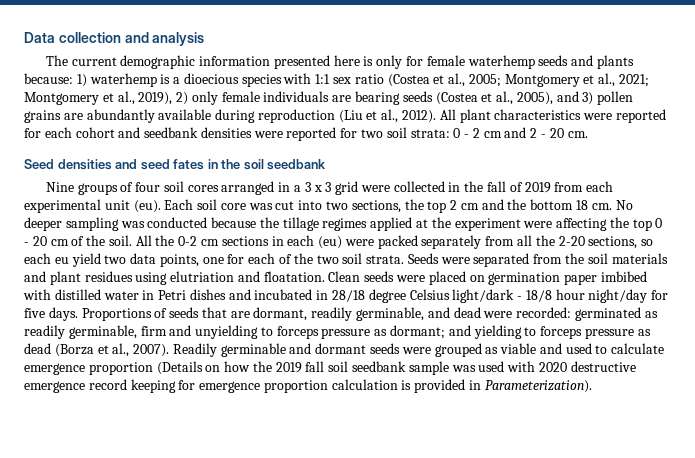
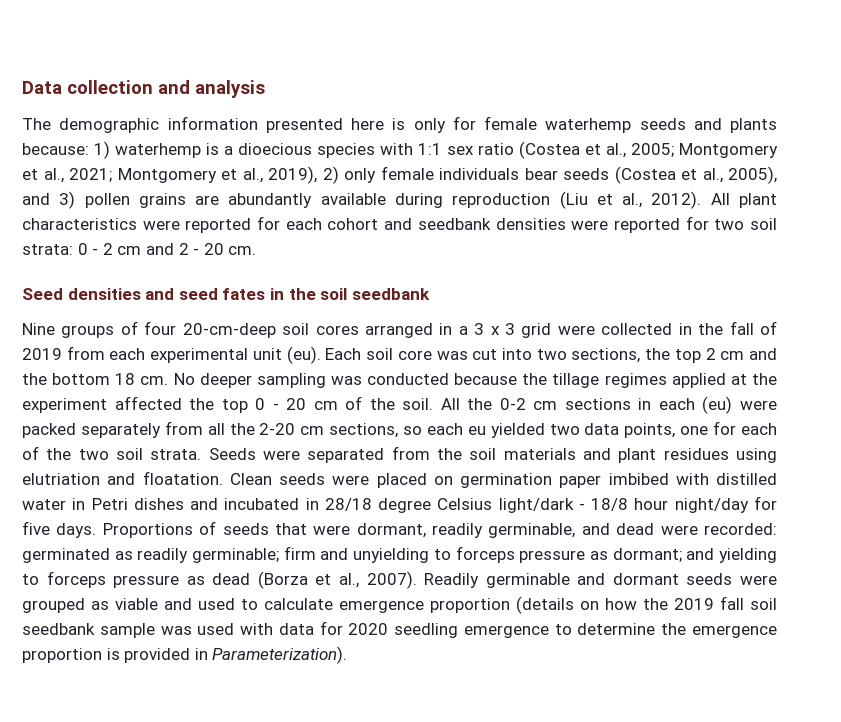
- The current demographic information presented here is only for female waterhemp seeds and plants because: 1) waterhemp is a dioecious species with 1:1 sex ratio (Costea et al., 2005; Montgomery et al., 2021; Montgomery et al., 2019), 2) only female individuals are bearing seeds (Costea et al., 2005), and 3) pollen grains are abundantly available during reproduction (Liu et al., 2012).
+ The demographic information presented here is only for female waterhemp seeds and plants because: 1) waterhemp is a dioecious species with 1:1 sex ratio (Costea et al., 2005; Montgomery et al., 2021; Montgomery et al., 2019), 2) only female individuals bear seeds (Costea et al., 2005), and 3) pollen grains are abundantly available during reproduction (Liu et al., 2012).
- Nine groups of four soil cores arranged in a 3 x 3 grid were collected in the fall of 2019 from each experimental unit (eu).
+ Nine groups of four 20-cm-deep soil cores arranged in a 3 x 3 grid were collected in the fall of 2019 from each experimental unit (eu).
- No deeper sampling was conducted because the tillage regimes applied at the experiment were affecting the top 0 - 20 cm of the soil.
+ No deeper sampling was conducted because the tillage regimes applied at the experiment affected the top 0 - 20 cm of the soil.
- All the 0-2 cm sections in each (eu) were packed separately from all the 2-20 sections, so each eu yield two data points, one for each of the two soil strata.
+ All the 0-2 cm sections in each (eu) were packed separately from all the 2-20 cm sections, so each eu yielded two data points, one for each of the two soil strata.
- Proportions of seeds that are dormant, readily germinable, and dead were recorded: germinated as readily germinable, firm and unyielding to forceps pressure as dormant; and yielding to forceps pressure as dead (Borza et al., 2007).
+ Proportions of seeds that were dormant, readily germinable, and dead were recorded: germinated as readily germinable; firm and unyielding to forceps pressure as dormant; and yielding to forceps pressure as dead (Borza et al., 2007).
- Readily germinable and dormant seeds were grouped as viable and used to calculate emergence proportion (Details on how the 2019 fall soil seedbank sample was used with 2020 destructive emergence record keeping for emergence proportion calculation is provided in Parameterization).
+ Readily germinable and dormant seeds were grouped as viable and used to calculate emergence proportion (details on how the 2019 fall soil seedbank sample was used with data for 2020 seedling emergence to determine the emergence proportion is provided in Parameterization).

